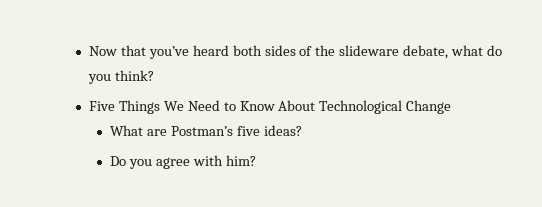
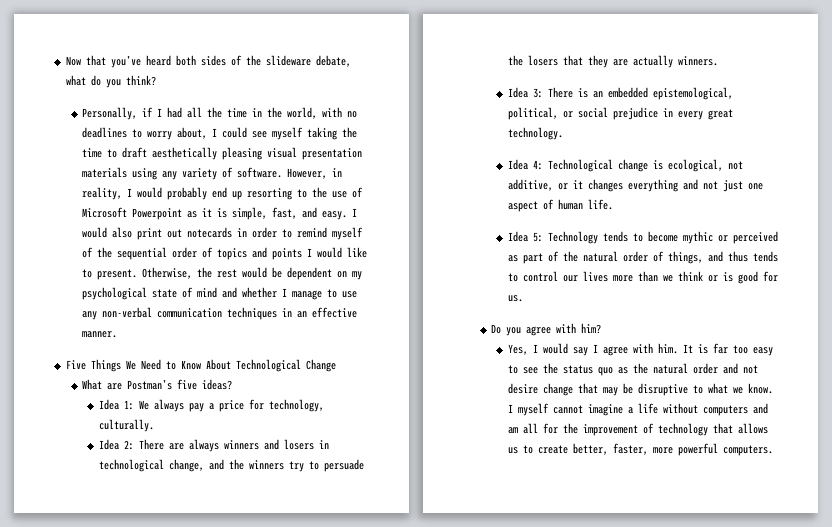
+ Personally, if I had all the time in the world, with no deadlines to worry about, I could see myself taking the time to draft aesthetically pleasing visual presentation materials using any variety of software. However, in reality, I would probably end up resorting to the use of Microsoft Powerpoint as it is simple, fast, and easy. I would also print out notecards in order to remind myself of the sequential order of topics and points I would like to present. Otherwise, the rest would be dependent on my psychological state of mind and whether I manage to use any non-verbal communication techniques in an effective manner.
+ Idea 1: We always pay a price for technology, culturally.
+ Idea 2: There are always winners and losers in technological change, and the winners try to persuade the losers that they are actually winners.
+ Idea 3: There is an embedded epistemological, political, or social prejudice in every great technology.
+ Idea 4: Technological change is ecological, not additive, or it changes everything and not just one aspect of human life.
+ Idea 5: Technology tends to become mythic or perceived as part of the natural order of things, and thus tends to control our lives more than we think or is good for us.
+ Yes, I would say I agree with him. It is far too easy to see the status quo as the natural order and not desire change that may be disruptive to what we know. I myself cannot imagine a life without computers and am all for the improvement of technology that allows us to create better, faster, more powerful computers.

